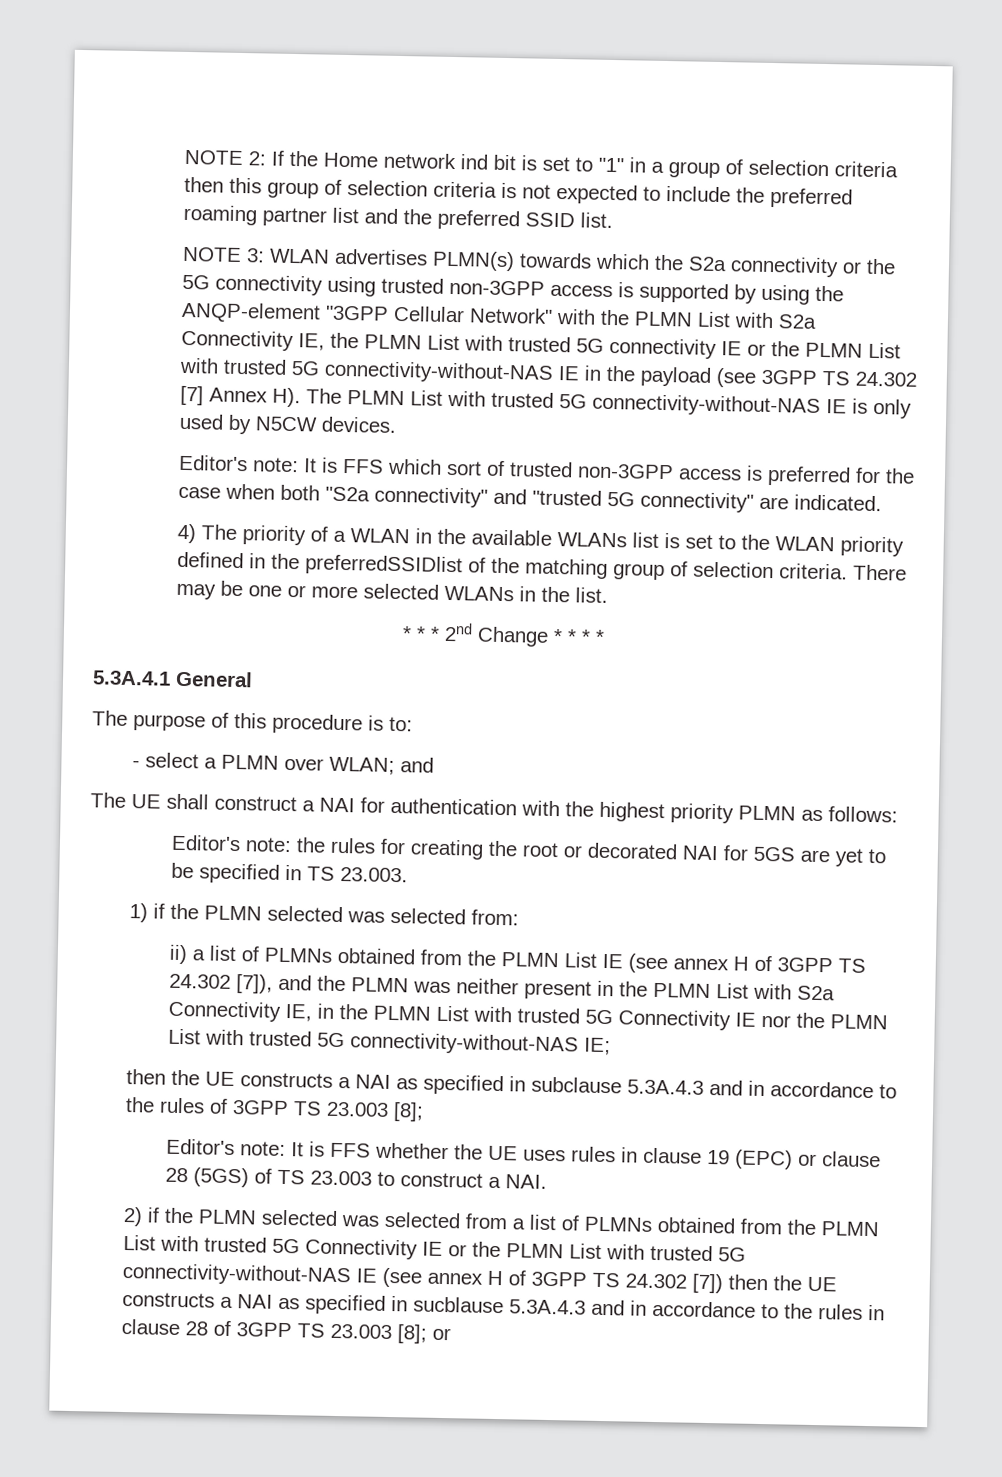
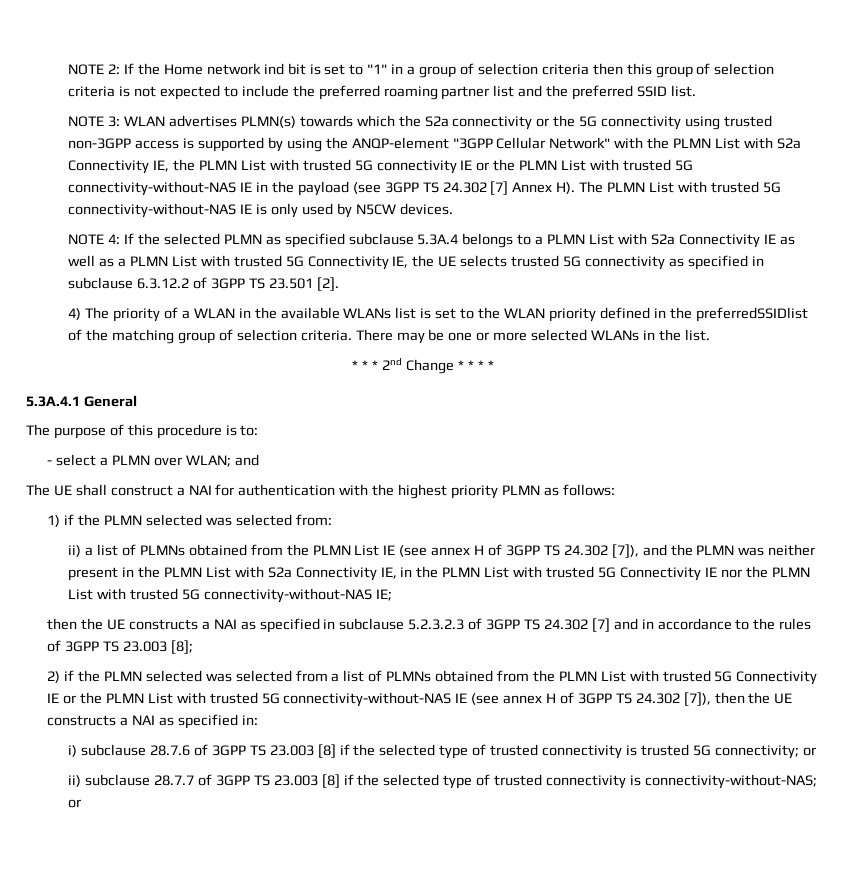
- Editor's note: It is FFS which sort of trusted non-3GPP access is preferred for the case when both "S2a connectivity" and "trusted 5G connectivity" are indicated.
+ NOTE 4: If the selected PLMN as specified subclause 5.3A.4 belongs to a PLMN List with S2a Connectivity IE as well as a PLMN List with trusted 5G Connectivity IE, the UE selects trusted 5G connectivity as specified in subclause 6.3.12.2 of 3GPP TS 23.501 [2].
- Editor's note: the rules for creating the root or decorated NAI for 5GS are yet to be specified in TS 23.003.
- then the UE constructs a NAI as specified in subclause 5.3A.4.3 and in accordance to the rules of 3GPP TS 23.003 [8];
+ then the UE constructs a NAI as specified in subclause 5.2.3.2.3 of 3GPP TS 24.302 [7] and in accordance to the rules of 3GPP TS 23.003 [8];
- Editor's note: It is FFS whether the UE uses rules in clause 19 (EPC) or clause 28 (5GS) of TS 23.003 to construct a NAI.
- 2) if the PLMN selected was selected from a list of PLMNs obtained from the PLMN List with trusted 5G Connectivity IE or the PLMN List with trusted 5G connectivity-without-NAS IE (see annex H of 3GPP TS 24.302 [7]) then the UE constructs a NAI as specified in sucblause 5.3A.4.3 and in accordance to the rules in clause 28 of 3GPP TS 23.003 [8]; or
+ 2) if the PLMN selected was selected from a list of PLMNs obtained from the PLMN List with trusted 5G Connectivity IE or the PLMN List with trusted 5G connectivity-without-NAS IE (see annex H of 3GPP TS 24.302 [7]), then the UE constructs a NAI as specified in:
+ i) subclause 28.7.6 of 3GPP TS 23.003 [8] if the selected type of trusted connectivity is trusted 5G connectivity; or
+ ii) subclause 28.7.7 of 3GPP TS 23.003 [8] if the selected type of trusted connectivity is connectivity-without-NAS; or

